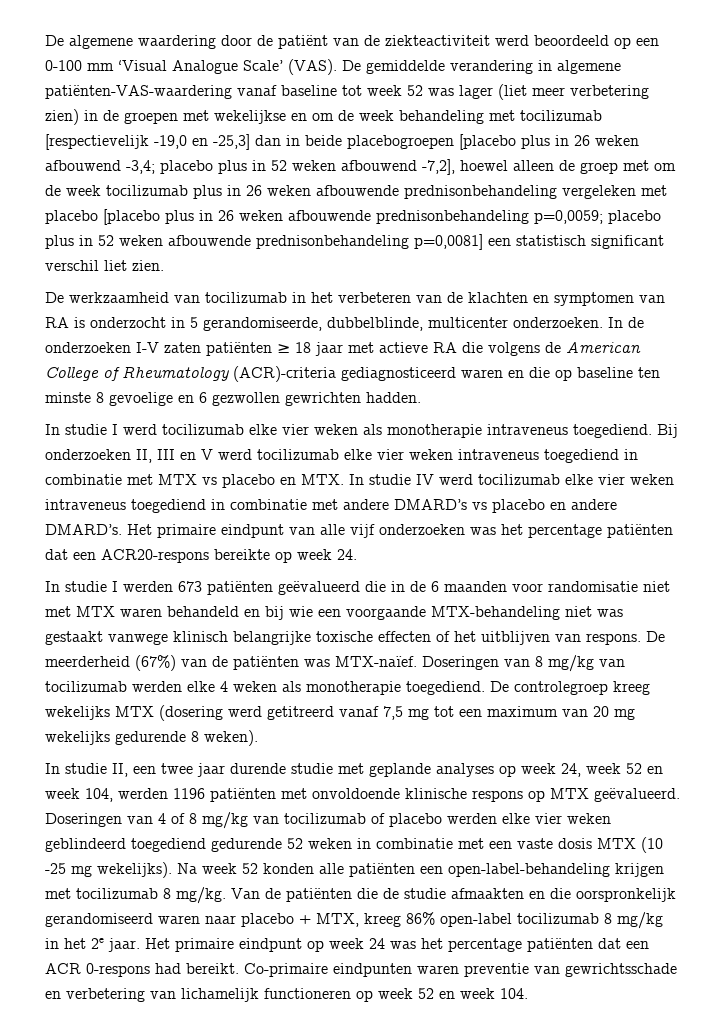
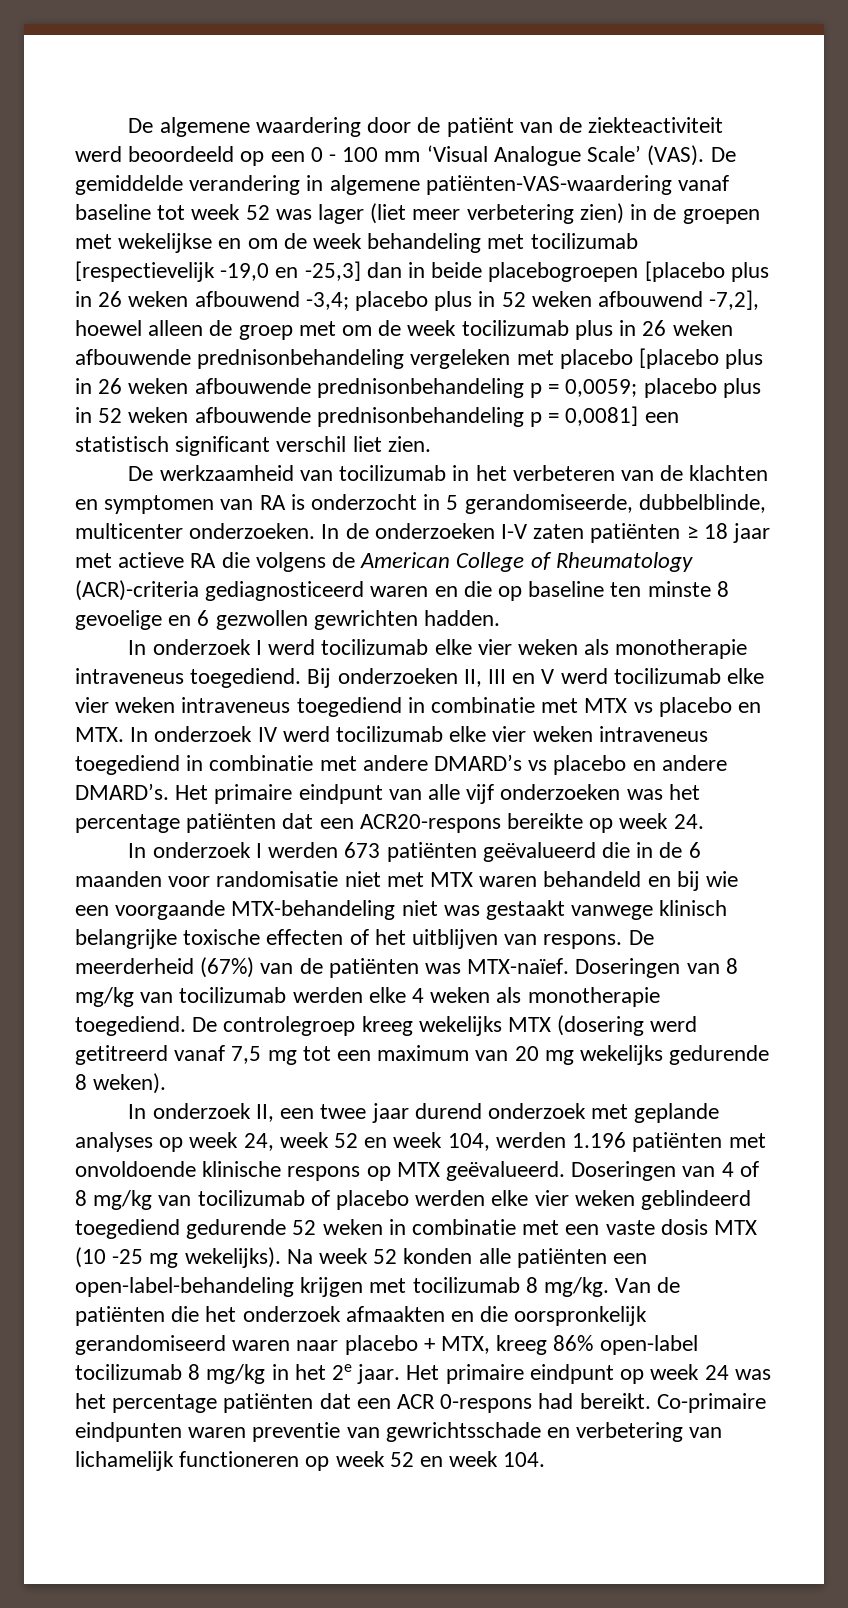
- De algemene waardering door de patiënt van de ziekteactiviteit werd beoordeeld op een 0-100 mm ‘Visual Analogue Scale’ (VAS).
+ De algemene waardering door de patiënt van de ziekteactiviteit werd beoordeeld op een 0 - 100 mm ‘Visual Analogue Scale’ (VAS).
- placebo plus in 52 weken afbouwend -7,2], hoewel alleen de groep met om de week tocilizumab plus in 26 weken afbouwende prednisonbehandeling vergeleken met placebo [placebo plus in 26 weken afbouwende prednisonbehandeling p=0,0059;
+ placebo plus in 52 weken afbouwend -7,2], hoewel alleen de groep met om de week tocilizumab plus in 26 weken afbouwende prednisonbehandeling vergeleken met placebo [placebo plus in 26 weken afbouwende prednisonbehandeling p = 0,0059;
- placebo plus in 52 weken afbouwende prednisonbehandeling p=0,0081] een statistisch significant verschil liet zien.
+ placebo plus in 52 weken afbouwende prednisonbehandeling p = 0,0081] een statistisch significant verschil liet zien.
- In studie I werd tocilizumab elke vier weken als monotherapie intraveneus toegediend.
+ In onderzoek I werd tocilizumab elke vier weken als monotherapie intraveneus toegediend.
- Bij onderzoeken II, III en V werd tocilizumab elke vier weken intraveneus toegediend in combinatie met MTX vs placebo en MTX. In studie IV werd tocilizumab elke vier weken intraveneus toegediend in combinatie met andere DMARD’s vs placebo en andere DMARD’s.
+ Bij onderzoeken II, III en V werd tocilizumab elke vier weken intraveneus toegediend in combinatie met MTX vs placebo en MTX. In onderzoek IV werd tocilizumab elke vier weken intraveneus toegediend in combinatie met andere DMARD’s vs placebo en andere DMARD’s.
- In studie I werden 673 patiënten geëvalueerd die in de 6 maanden voor randomisatie niet met MTX waren behandeld en bij wie een voorgaande MTX-behandeling niet was gestaakt vanwege klinisch belangrijke toxische effecten of het uitblijven van respons.
+ In onderzoek I werden 673 patiënten geëvalueerd die in de 6 maanden voor randomisatie niet met MTX waren behandeld en bij wie een voorgaande MTX-behandeling niet was gestaakt vanwege klinisch belangrijke toxische effecten of het uitblijven van respons.
- In studie II, een twee jaar durende studie met geplande analyses op week 24, week 52 en week 104, werden 1196 patiënten met onvoldoende klinische respons op MTX geëvalueerd.
+ In onderzoek II, een twee jaar durend onderzoek met geplande analyses op week 24, week 52 en week 104, werden 1.196 patiënten met onvoldoende klinische respons op MTX geëvalueerd.
- Van de patiënten die de studie afmaakten en die oorspronkelijk gerandomiseerd waren naar placebo + MTX, kreeg 86% open-label tocilizumab 8 mg/kg in het 2e jaar.
+ Van de patiënten die het onderzoek afmaakten en die oorspronkelijk gerandomiseerd waren naar placebo + MTX, kreeg 86% open-label tocilizumab 8 mg/kg in het 2e jaar.

